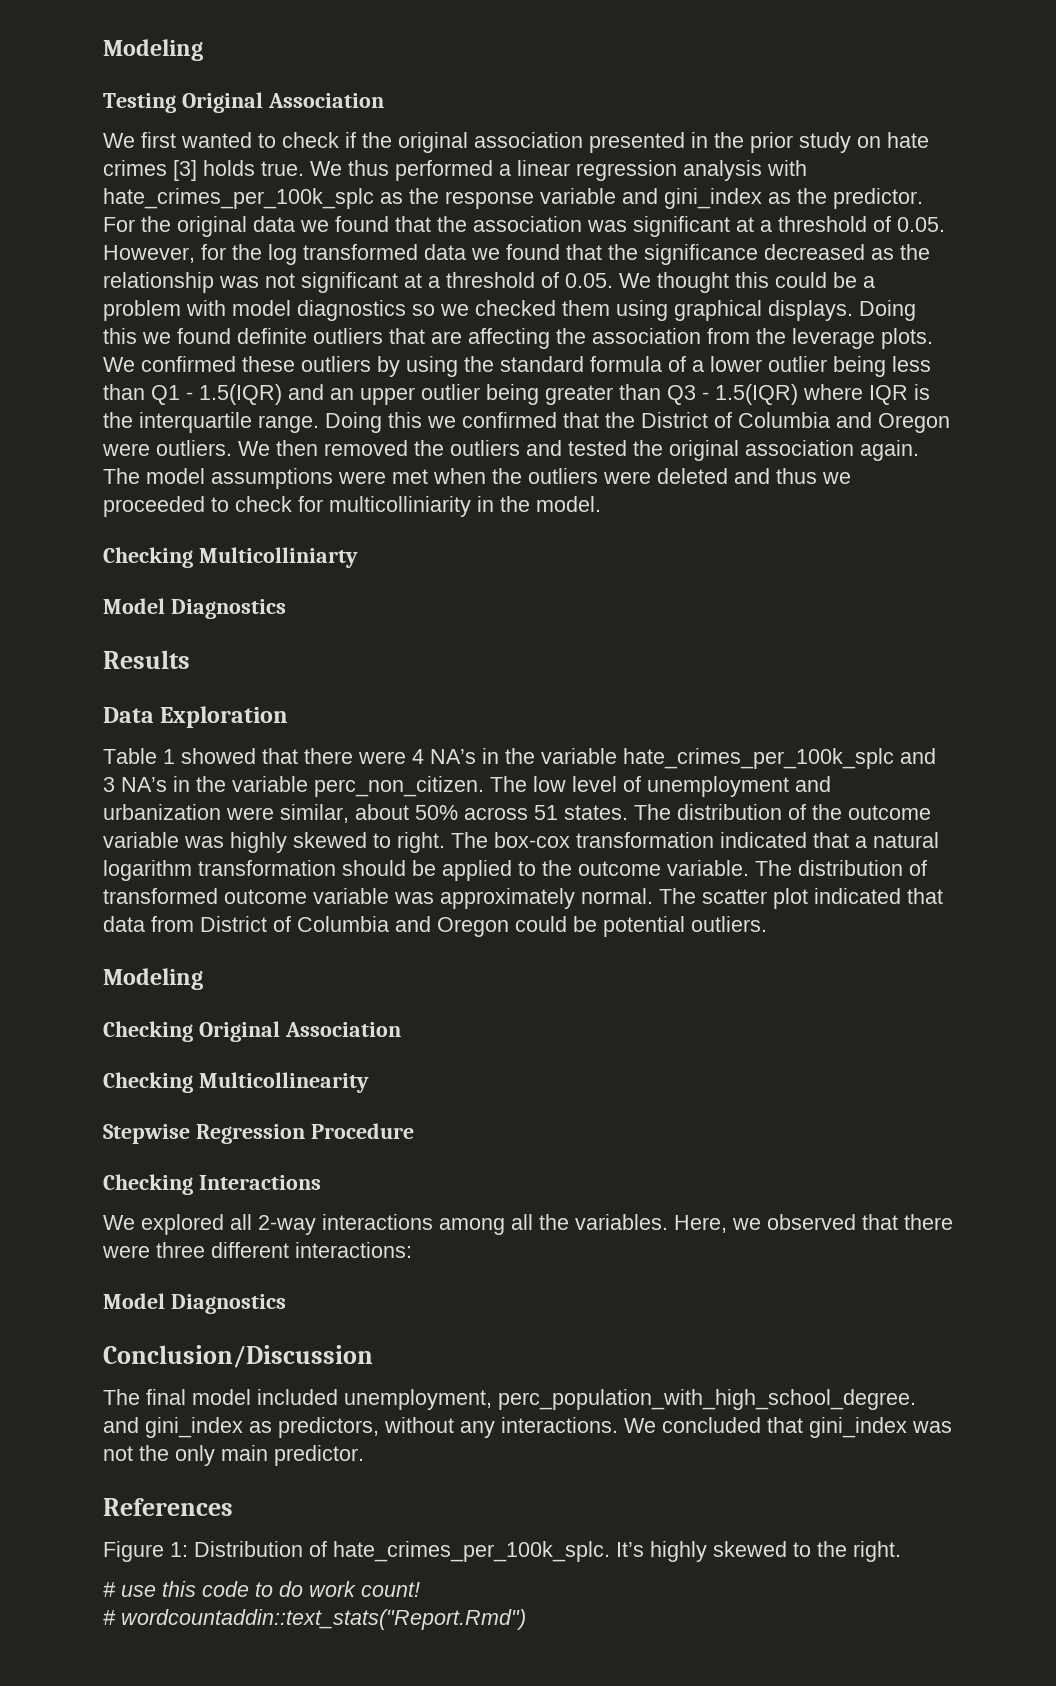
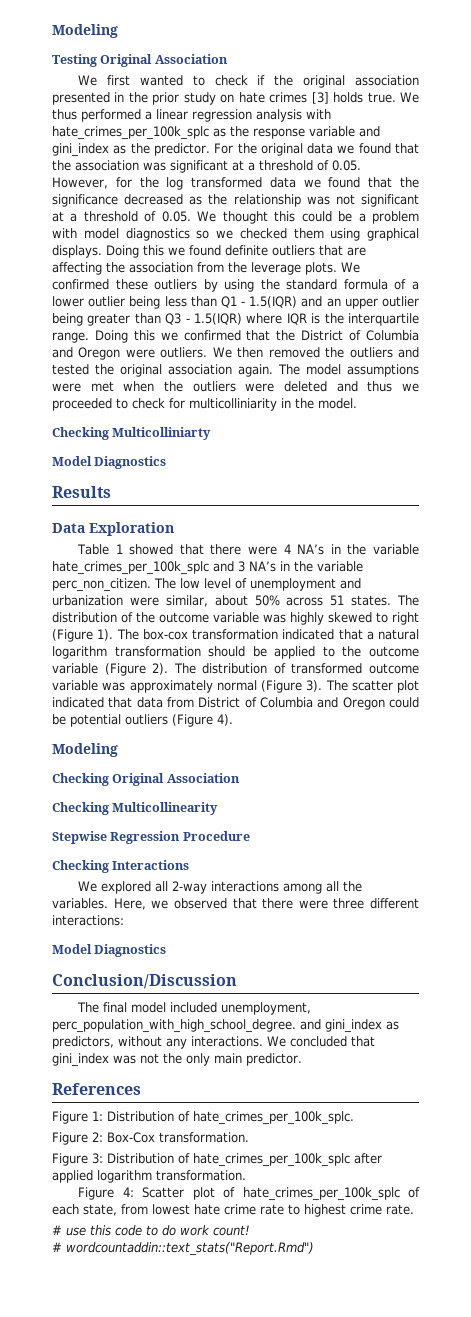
- The distribution of the outcome variable was highly skewed to right.
+ The distribution of the outcome variable was highly skewed to right (Figure 1).
- The box-cox transformation indicated that a natural logarithm transformation should be applied to the outcome variable.
+ The box-cox transformation indicated that a natural logarithm transformation should be applied to the outcome variable (Figure 2).
- The distribution of transformed outcome variable was approximately normal.
+ The distribution of transformed outcome variable was approximately normal (Figure 3).
- The scatter plot indicated that data from District of Columbia and Oregon could be potential outliers.
+ The scatter plot indicated that data from District of Columbia and Oregon could be potential outliers (Figure 4).
- Figure 1: Distribution of hate_crimes_per_100k_splc. It’s highly skewed to the right.
+ Figure 1: Distribution of hate_crimes_per_100k_splc.
+ Figure 2: Box-Cox transformation.
+ Figure 3: Distribution of hate_crimes_per_100k_splc after applied logarithm transformation.
+ Figure 4: Scatter plot of hate_crimes_per_100k_splc of each state, from lowest hate crime rate to highest crime rate.

